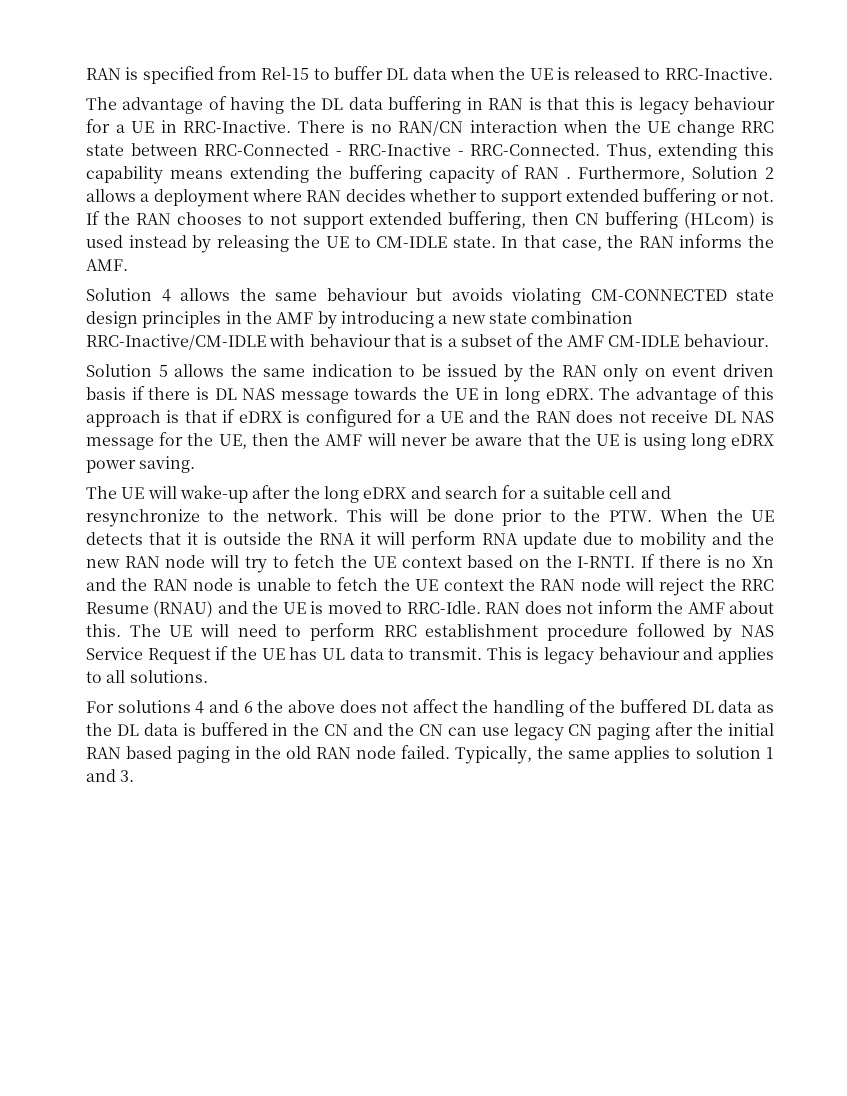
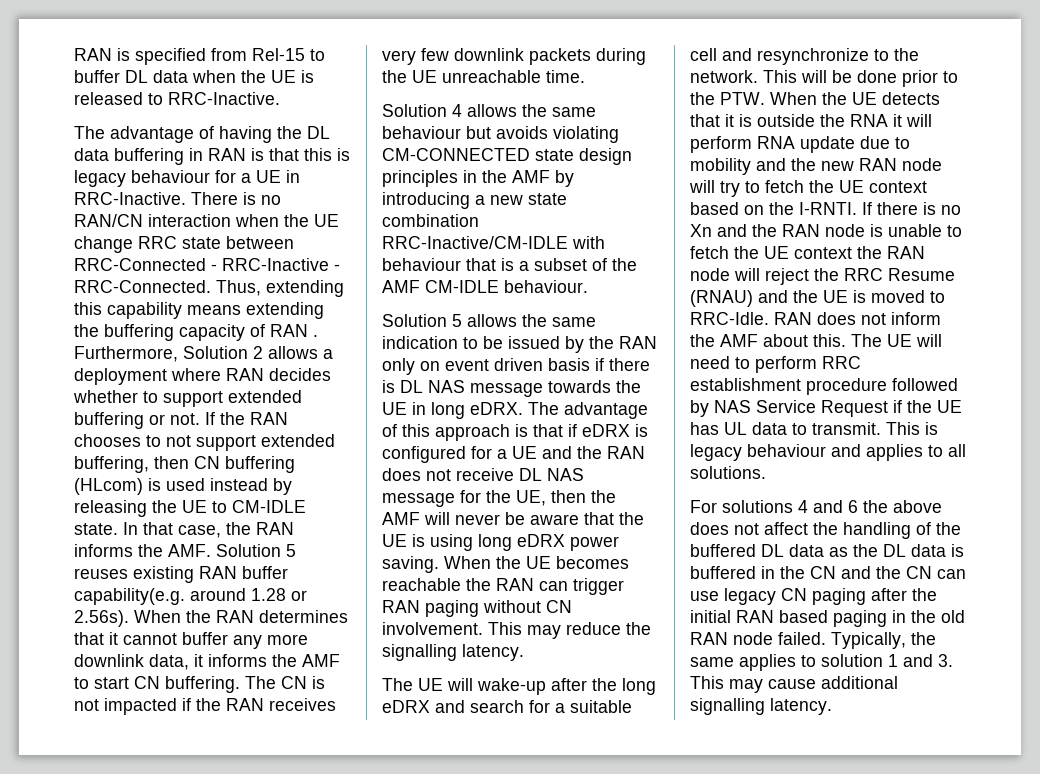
- In that case, the RAN informs the AMF.
+ In that case, the RAN informs the AMF. Solution 5 reuses existing RAN buffer capability(e.g. around 1.28 or 2.56s). When the RAN determines that it cannot buffer any more downlink data, it informs the AMF to start CN buffering. The CN is not impacted if the RAN receives very few downlink packets during the UE unreachable time.
+ When the UE becomes reachable the RAN can trigger RAN paging without CN involvement. This may reduce the signalling latency.
- Typically, the same applies to solution 1 and 3.
+ Typically, the same applies to solution 1 and 3. This may cause additional signalling latency.

